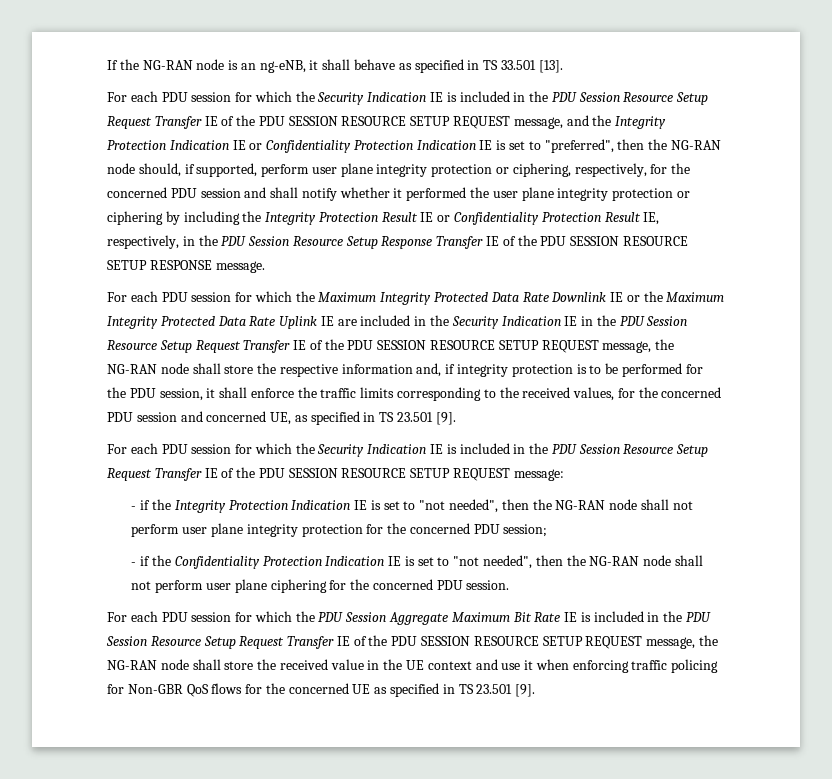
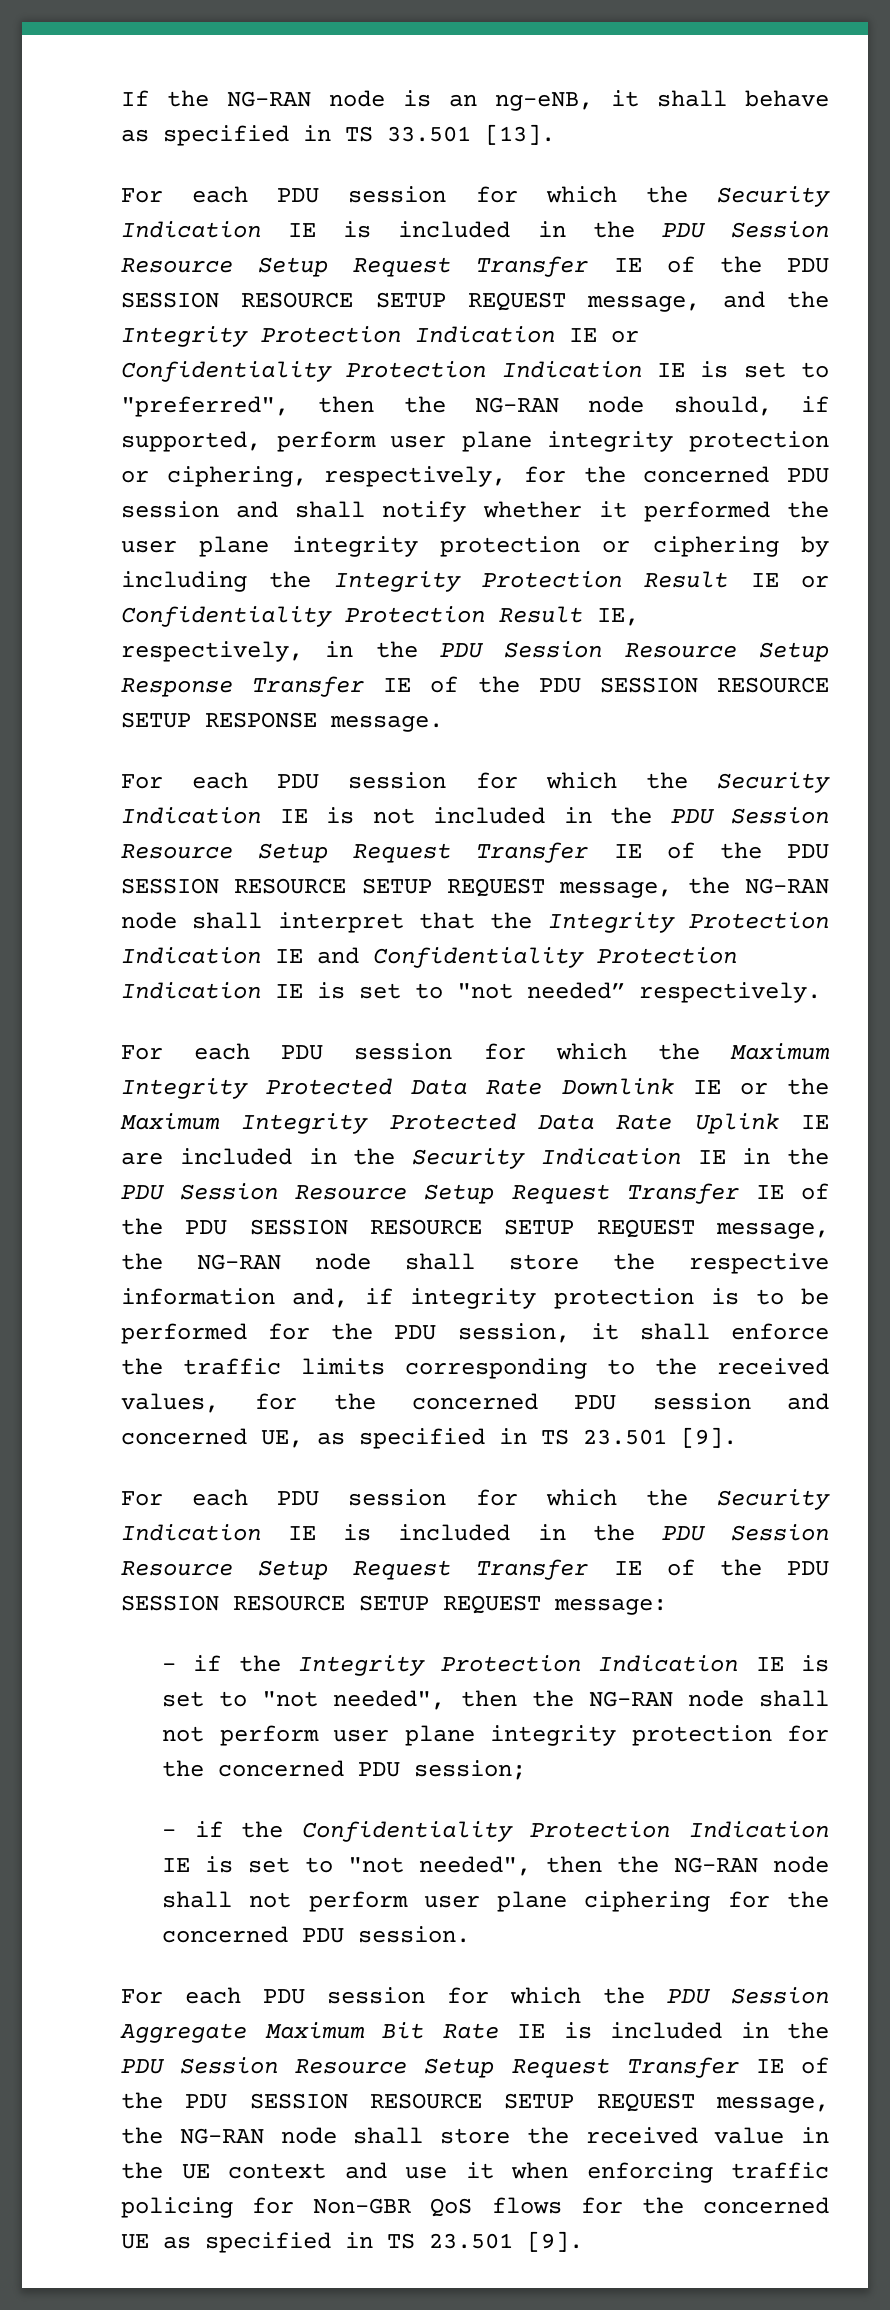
+ For each PDU session for which the Security Indication IE is not included in the PDU Session Resource Setup Request Transfer IE of the PDU SESSION RESOURCE SETUP REQUEST message, the NG-RAN node shall interpret that the Integrity Protection Indication IE and Confidentiality Protection Indication IE is set to "not needed” respectively.

